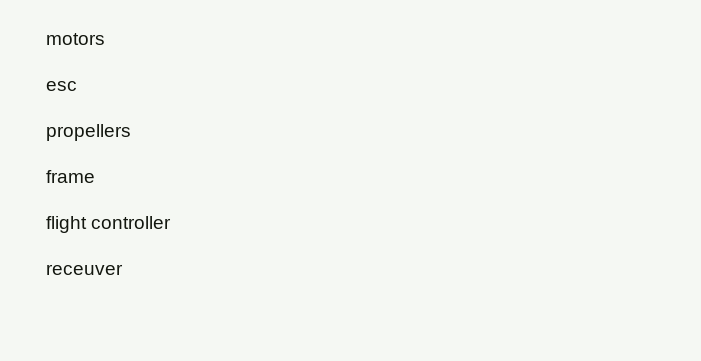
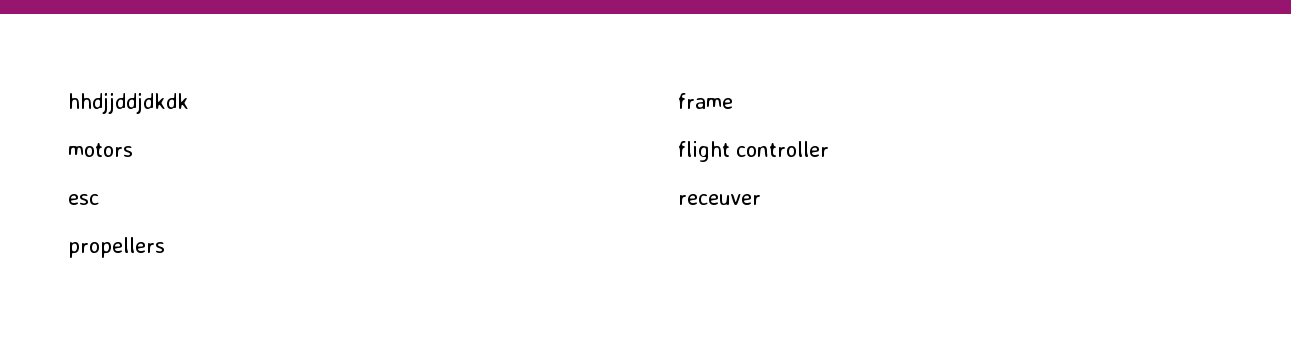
+ hhdjjddjdkdk

